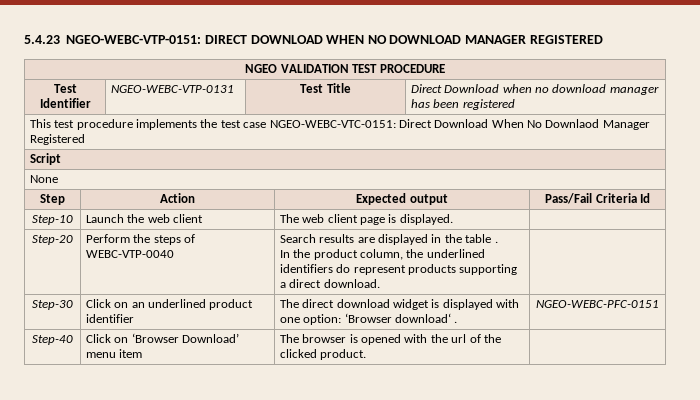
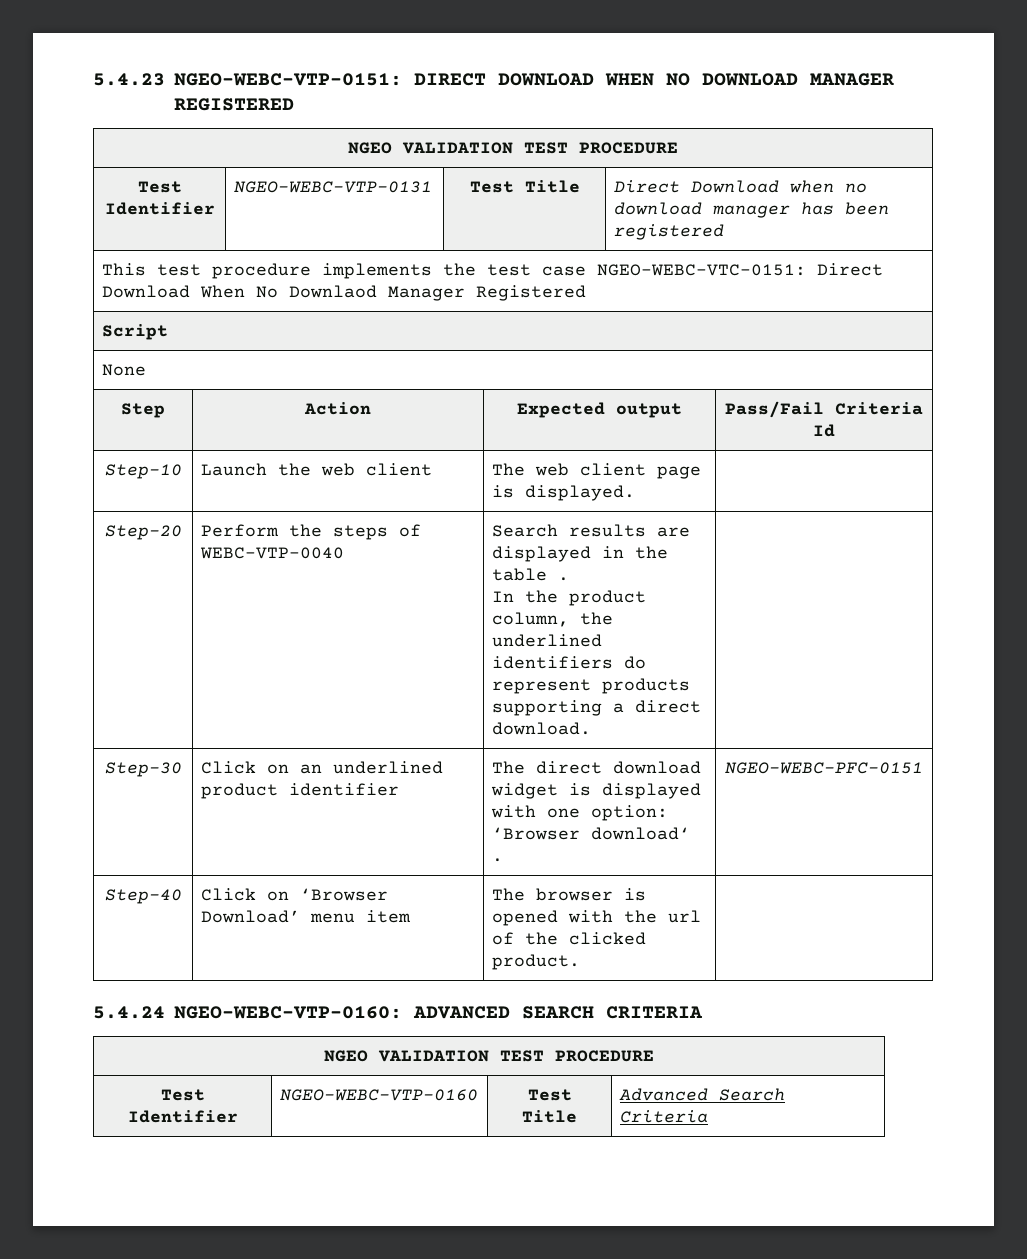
+ 5.4.24 NGEO-WEBC-VTP-0160: ADVANCED SEARCH CRITERIA
+ NGEO VALIDATION TEST PROCEDURE
+ Test Identifier | NGEO-WEBC-VTP-0160 | Test Title | Advanced Search Criteria

